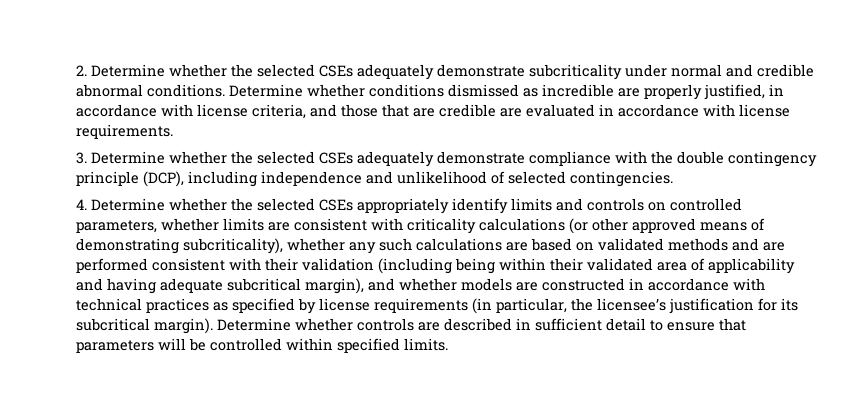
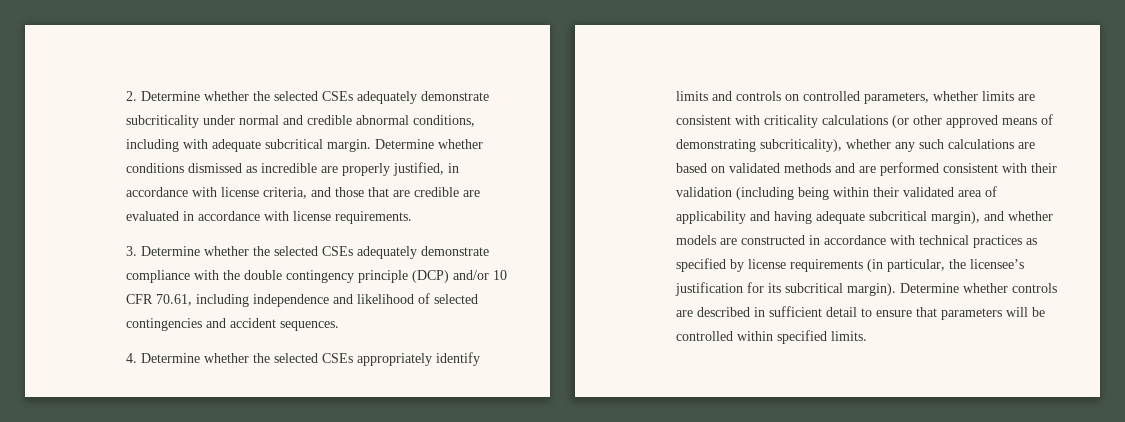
- 2. Determine whether the selected CSEs adequately demonstrate subcriticality under normal and credible abnormal conditions.
+ 2. Determine whether the selected CSEs adequately demonstrate subcriticality under normal and credible abnormal conditions, including with adequate subcritical margin.
- 3. Determine whether the selected CSEs adequately demonstrate compliance with the double contingency principle (DCP), including independence and unlikelihood of selected contingencies.
+ 3. Determine whether the selected CSEs adequately demonstrate compliance with the double contingency principle (DCP) and/or 10 CFR 70.61, including independence and likelihood of selected contingencies and accident sequences.

